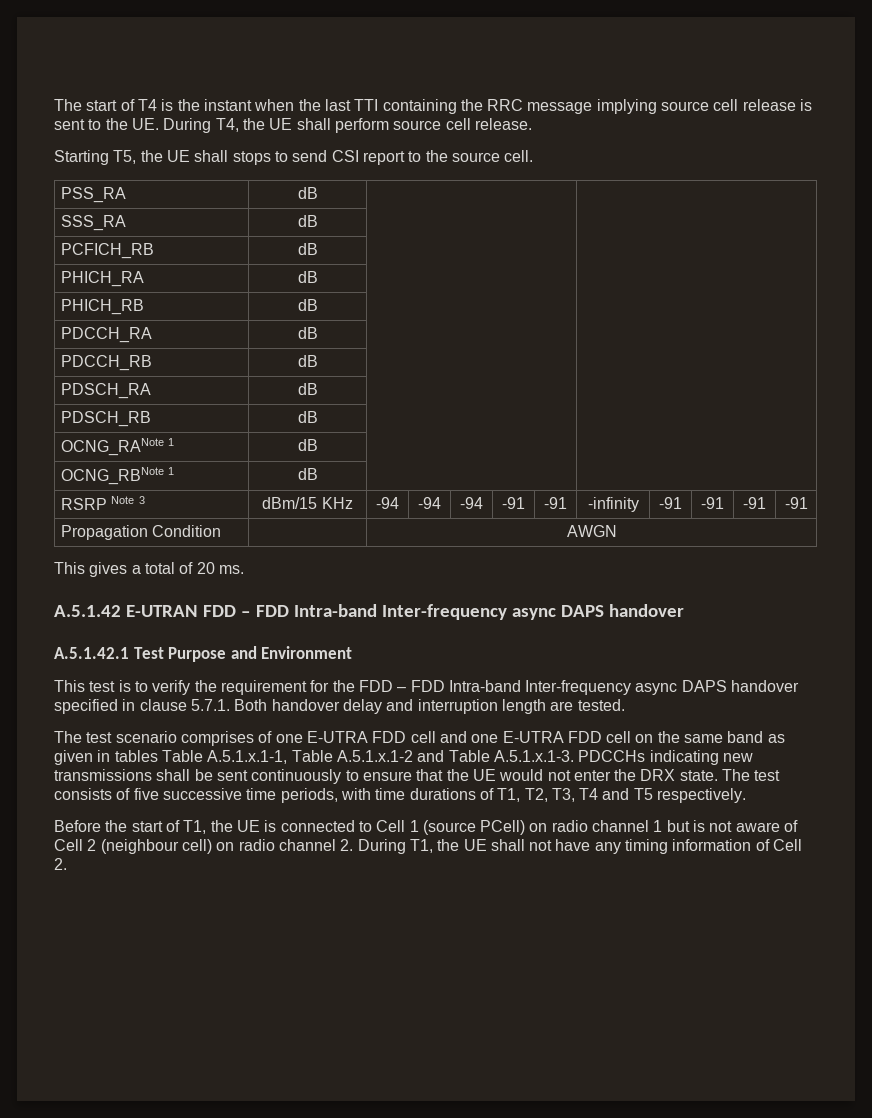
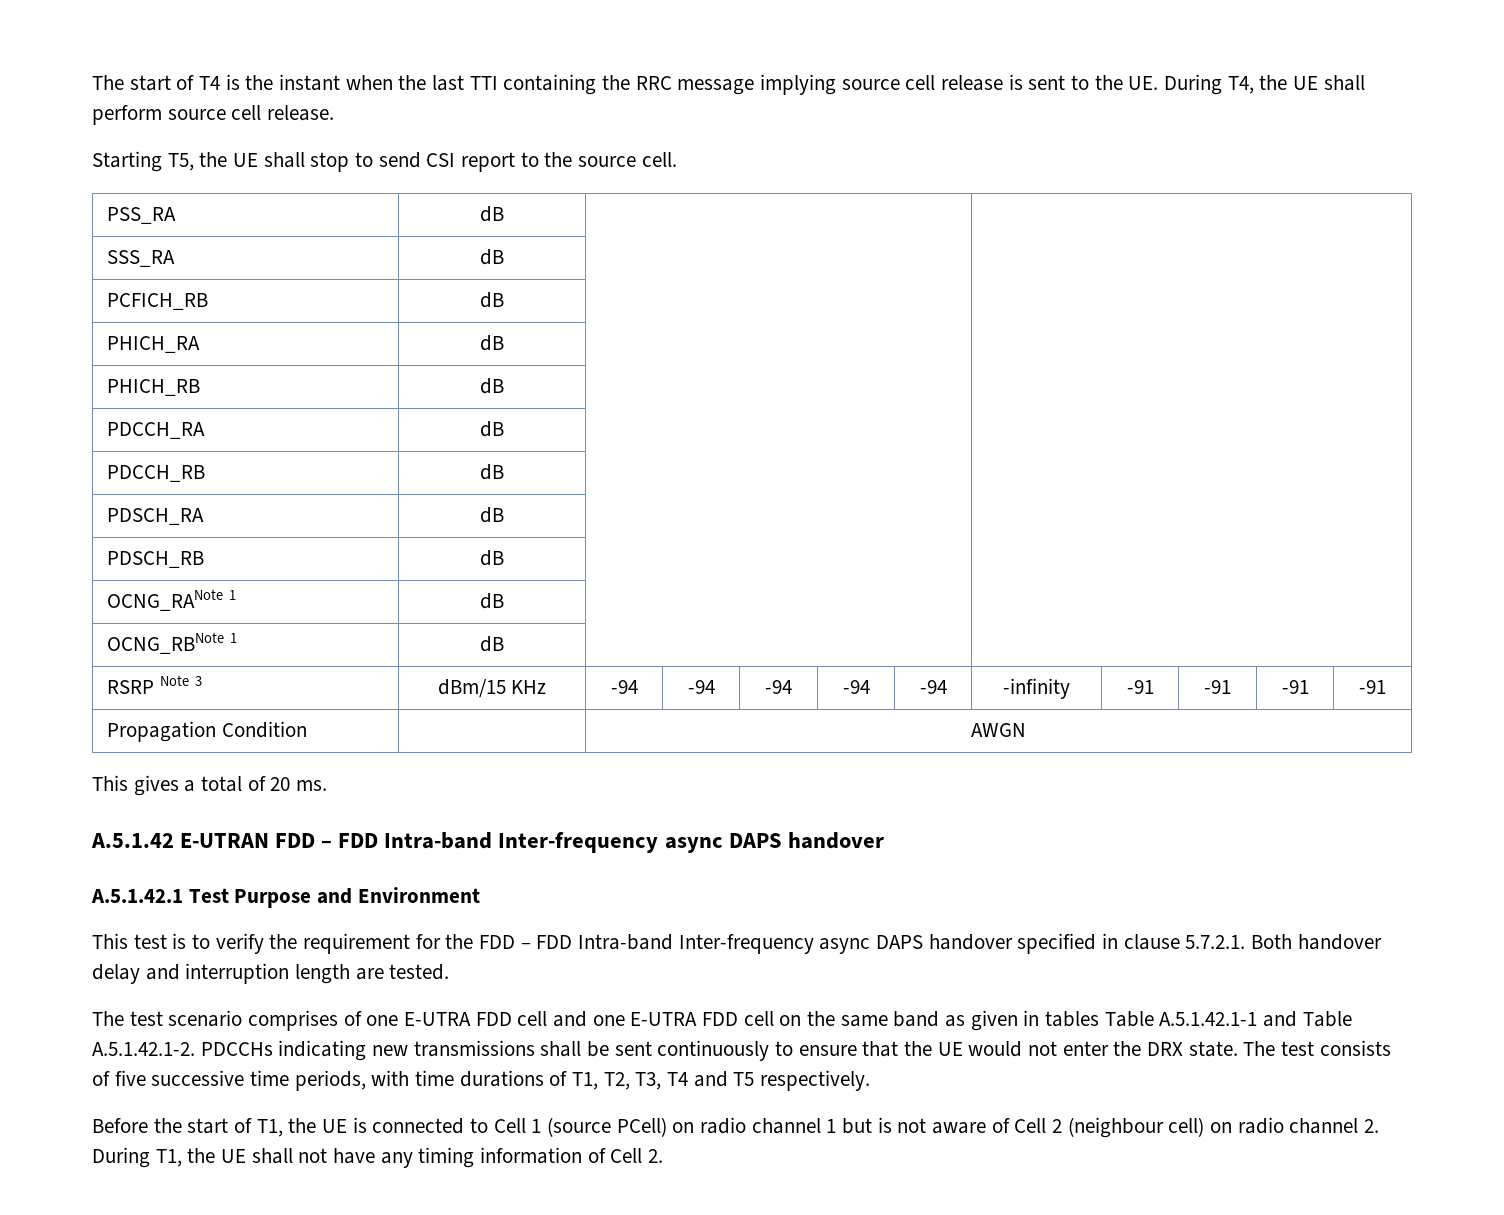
- Starting T5, the UE shall stops to send CSI report to the source cell.
+ Starting T5, the UE shall stop to send CSI report to the source cell.
- RSRP Note 3 | dBm/15 KHz | -94 | -94 | -94 | -91 | -91 | -infinity | -91 | -91 | -91 | -91
+ RSRP Note 3 | dBm/15 KHz | -94 | -94 | -94 | -94 | -94 | -infinity | -91 | -91 | -91 | -91
- This test is to verify the requirement for the FDD – FDD Intra-band Inter-frequency async DAPS handover specified in clause 5.7.1. Both handover delay and interruption length are tested.
+ This test is to verify the requirement for the FDD – FDD Intra-band Inter-frequency async DAPS handover specified in clause 5.7.2.1. Both handover delay and interruption length are tested.
- The test scenario comprises of one E-UTRA FDD cell and one E-UTRA FDD cell on the same band as given in tables Table A.5.1.x.1-1, Table A.5.1.x.1-2 and Table A.5.1.x.1-3. PDCCHs indicating new transmissions shall be sent continuously to ensure that the UE would not enter the DRX state.
+ The test scenario comprises of one E-UTRA FDD cell and one E-UTRA FDD cell on the same band as given in tables Table A.5.1.42.1-1 and Table A.5.1.42.1-2. PDCCHs indicating new transmissions shall be sent continuously to ensure that the UE would not enter the DRX state.

